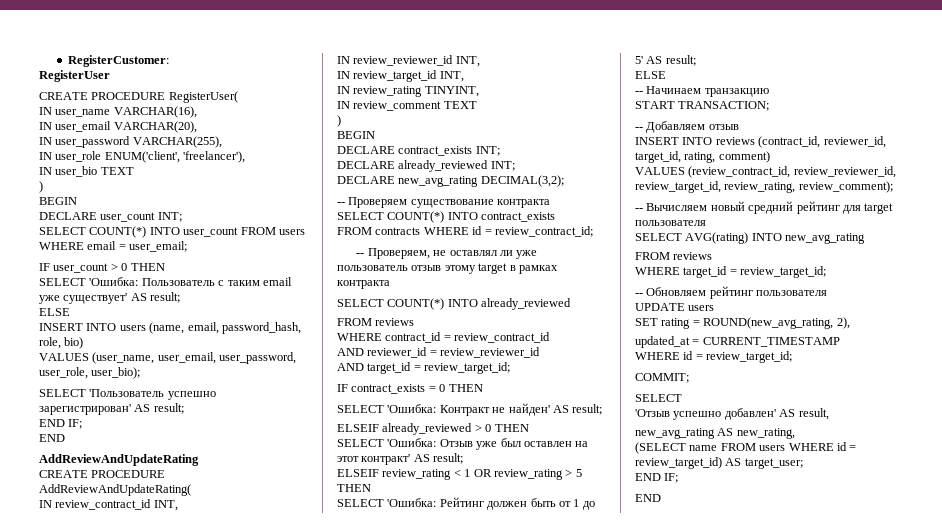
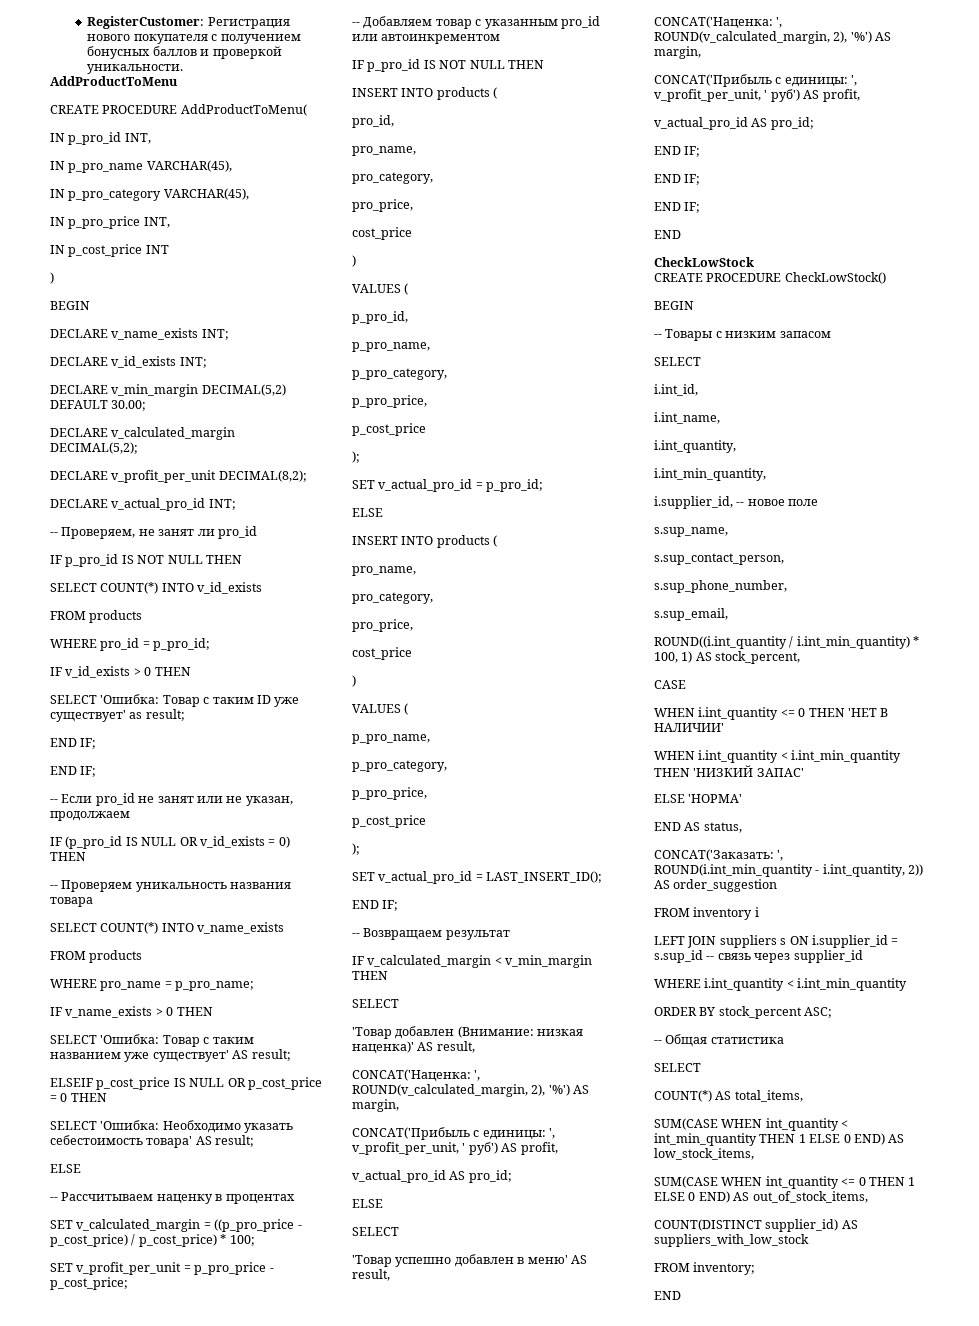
- RegisterCustomer:
- RegisterUser
- CREATE PROCEDURE RegisterUser(
- IN user_name VARCHAR(16),
- IN user_email VARCHAR(20),
- IN user_password VARCHAR(255),
- IN user_role ENUM('client', 'freelancer'),
- IN user_bio TEXT
+ RegisterCustomer: Регистрация нового покупателя с получением бонусных баллов и проверкой уникальности.
+ AddProductToMenu
+ CREATE PROCEDURE AddProductToMenu(
+ IN p_pro_id INT,
+ IN p_pro_name VARCHAR(45),
+ IN p_pro_category VARCHAR(45),
+ IN p_pro_price INT,
+ IN p_cost_price INT
  )
  BEGIN
- DECLARE user_count INT;
- SELECT COUNT(*) INTO user_count FROM users WHERE email = user_email;
- IF user_count > 0 THEN
- SELECT 'Ошибка: Пользователь с таким email уже существует' AS result;
- ELSE
- INSERT INTO users (name, email, password_hash, role, bio)
- VALUES (user_name, user_email, user_password, user_role, user_bio);
- SELECT 'Пользователь успешно зарегистрирован' AS result;
+ DECLARE v_name_exists INT;
+ DECLARE v_id_exists INT;
+ DECLARE v_min_margin DECIMAL(5,2) DEFAULT 30.00;
+ DECLARE v_calculated_margin DECIMAL(5,2);
+ DECLARE v_profit_per_unit DECIMAL(8,2);
+ DECLARE v_actual_pro_id INT;
+ -- Проверяем, не занят ли pro_id
+ IF p_pro_id IS NOT NULL THEN
+ SELECT COUNT(*) INTO v_id_exists
+ FROM products
+ WHERE pro_id = p_pro_id;
+ IF v_id_exists > 0 THEN
+ SELECT 'Ошибка: Товар с таким ID уже существует' as result;
  END IF;
- END
- AddReviewAndUpdateRating
- CREATE PROCEDURE AddReviewAndUpdateRating(
- IN review_contract_id INT,
- IN review_reviewer_id INT,
- IN review_target_id INT,
- IN review_rating TINYINT,
- IN review_comment TEXT
- )
- BEGIN
- DECLARE contract_exists INT;
- DECLARE already_reviewed INT;
- DECLARE new_avg_rating DECIMAL(3,2);
+ END IF;
+ -- Если pro_id не занят или не указан, продолжаем
+ IF (p_pro_id IS NULL OR v_id_exists = 0) THEN
- -- Проверяем существование контракта
- SELECT COUNT(*) INTO contract_exists
- FROM contracts WHERE id = review_contract_id;
- -- Проверяем, не оставлял ли уже пользователь отзыв этому target в рамках контракта
- SELECT COUNT(*) INTO already_reviewed
- FROM reviews
- WHERE contract_id = review_contract_id
- AND reviewer_id = review_reviewer_id
- AND target_id = review_target_id;
- IF contract_exists = 0 THEN
+ -- Проверяем уникальность названия товара
+ SELECT COUNT(*) INTO v_name_exists
+ FROM products
+ WHERE pro_name = p_pro_name;
+ IF v_name_exists > 0 THEN
+ SELECT 'Ошибка: Товар с таким названием уже существует' AS result;
+ ELSEIF p_cost_price IS NULL OR p_cost_price = 0 THEN
- SELECT 'Ошибка: Контракт не найден' AS result;
- ELSEIF already_reviewed > 0 THEN
- SELECT 'Ошибка: Отзыв уже был оставлен на этот контракт' AS result;
- ELSEIF review_rating < 1 OR review_rating > 5 THEN
- SELECT 'Ошибка: Рейтинг должен быть от 1 до 5' AS result;
+ SELECT 'Ошибка: Необходимо указать себестоимость товара' AS result;
  ELSE
- -- Начинаем транзакцию
- START TRANSACTION;
- -- Добавляем отзыв
- INSERT INTO reviews (contract_id, reviewer_id, target_id, rating, comment)
- VALUES (review_contract_id, review_reviewer_id, review_target_id, review_rating, review_comment);
- -- Вычисляем новый средний рейтинг для target пользователя
- SELECT AVG(rating) INTO new_avg_rating
- FROM reviews
- WHERE target_id = review_target_id;
- -- Обновляем рейтинг пользователя
- UPDATE users
- SET rating = ROUND(new_avg_rating, 2),
- updated_at = CURRENT_TIMESTAMP
- WHERE id = review_target_id;
- COMMIT;
+ -- Рассчитываем наценку в процентах
+ SET v_calculated_margin = ((p_pro_price - p_cost_price) / p_cost_price) * 100;
+ SET v_profit_per_unit = p_pro_price - p_cost_price;
+ -- Добавляем товар с указанным pro_id или автоинкрементом
+ IF p_pro_id IS NOT NULL THEN
+ INSERT INTO products (
+ pro_id,
+ pro_name,
+ pro_category,
+ pro_price,
+ cost_price
+ )
+ VALUES (
+ p_pro_id,
+ p_pro_name,
+ p_pro_category,
+ p_pro_price,
+ p_cost_price
+ );
+ SET v_actual_pro_id = p_pro_id;
+ ELSE
+ INSERT INTO products (
+ pro_name,
+ pro_category,
+ pro_price,
+ cost_price
+ )
+ VALUES (
+ p_pro_name,
+ p_pro_category,
+ p_pro_price,
+ p_cost_price
+ );
+ SET v_actual_pro_id = LAST_INSERT_ID();
+ END IF;
+ -- Возвращаем результат
+ IF v_calculated_margin < v_min_margin THEN
  SELECT
- 'Отзыв успешно добавлен' AS result,
- new_avg_rating AS new_rating,
- (SELECT name FROM users WHERE id = review_target_id) AS target_user;
+ 'Товар добавлен (Внимание: низкая наценка)' AS result,
+ CONCAT('Наценка: ', ROUND(v_calculated_margin, 2), '%') AS margin,
+ CONCAT('Прибыль с единицы: ', v_profit_per_unit, ' руб') AS profit,
+ v_actual_pro_id AS pro_id;
+ ELSE
+ SELECT
+ 'Товар успешно добавлен в меню' AS result,
+ CONCAT('Наценка: ', ROUND(v_calculated_margin, 2), '%') AS margin,
+ CONCAT('Прибыль с единицы: ', v_profit_per_unit, ' руб') AS profit,
+ v_actual_pro_id AS pro_id;
  END IF;
+ END IF;
+ END IF;
+ END
+ CheckLowStock
+ CREATE PROCEDURE CheckLowStock()
+ BEGIN
+ -- Товары с низким запасом
+ SELECT
+ i.int_id,
+ i.int_name,
+ i.int_quantity,
+ i.int_min_quantity,
+ i.supplier_id, -- новое поле
+ s.sup_name,
+ s.sup_contact_person,
+ s.sup_phone_number,
+ s.sup_email,
+ ROUND((i.int_quantity / i.int_min_quantity) * 100, 1) AS stock_percent,
+ CASE
+ WHEN i.int_quantity <= 0 THEN 'НЕТ В НАЛИЧИИ'
+ WHEN i.int_quantity < i.int_min_quantity THEN 'НИЗКИЙ ЗАПАС'
+ ELSE 'НОРМА'
+ END AS status,
+ CONCAT('Заказать: ', ROUND(i.int_min_quantity - i.int_quantity, 2)) AS order_suggestion
+ FROM inventory i
+ LEFT JOIN suppliers s ON i.supplier_id = s.sup_id -- связь через supplier_id
+ WHERE i.int_quantity < i.int_min_quantity
+ ORDER BY stock_percent ASC;
+ -- Общая статистика
+ SELECT
+ COUNT(*) AS total_items,
+ SUM(CASE WHEN int_quantity < int_min_quantity THEN 1 ELSE 0 END) AS low_stock_items,
+ SUM(CASE WHEN int_quantity <= 0 THEN 1 ELSE 0 END) AS out_of_stock_items,
+ COUNT(DISTINCT supplier_id) AS suppliers_with_low_stock
+ FROM inventory;

